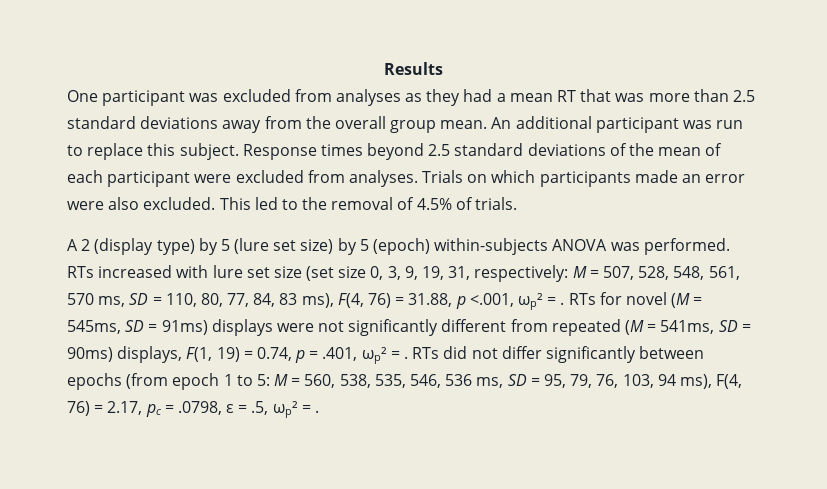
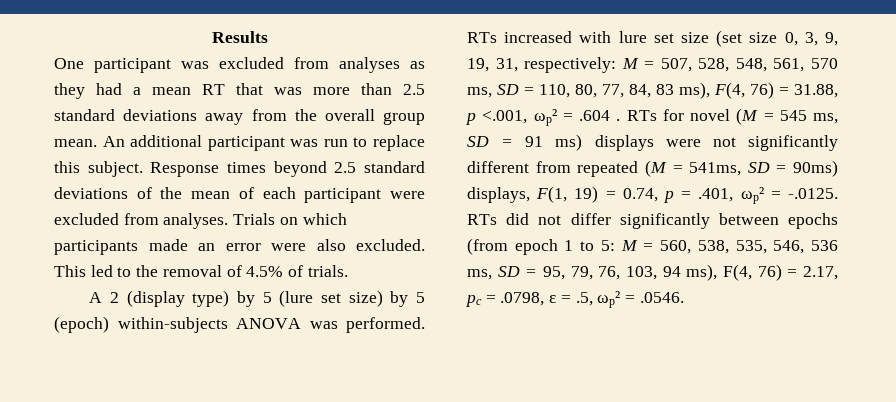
- RTs increased with lure set size (set size 0, 3, 9, 19, 31, respectively: M = 507, 528, 548, 561, 570 ms, SD = 110, 80, 77, 84, 83 ms), F(4, 76) = 31.88, p <.001, ωp² = .
+ RTs increased with lure set size (set size 0, 3, 9, 19, 31, respectively: M = 507, 528, 548, 561, 570 ms, SD = 110, 80, 77, 84, 83 ms), F(4, 76) = 31.88, p <.001, ωp² = .604 .
- RTs for novel (M = 545ms, SD = 91ms) displays were not significantly different from repeated (M = 541ms, SD = 90ms) displays, F(1, 19) = 0.74, p = .401, ωp² = . RTs did not differ significantly between epochs (from epoch 1 to 5:
+ RTs for novel (M = 545 ms, SD = 91 ms) displays were not significantly different from repeated (M = 541ms, SD = 90ms) displays, F(1, 19) = 0.74, p = .401, ωp² = -.0125. RTs did not differ significantly between epochs (from epoch 1 to 5:
- M = 560, 538, 535, 546, 536 ms, SD = 95, 79, 76, 103, 94 ms), F(4, 76) = 2.17, pc = .0798, ε = .5, ωp² = .
+ M = 560, 538, 535, 546, 536 ms, SD = 95, 79, 76, 103, 94 ms), F(4, 76) = 2.17, pc = .0798, ε = .5, ωp² = .0546.

